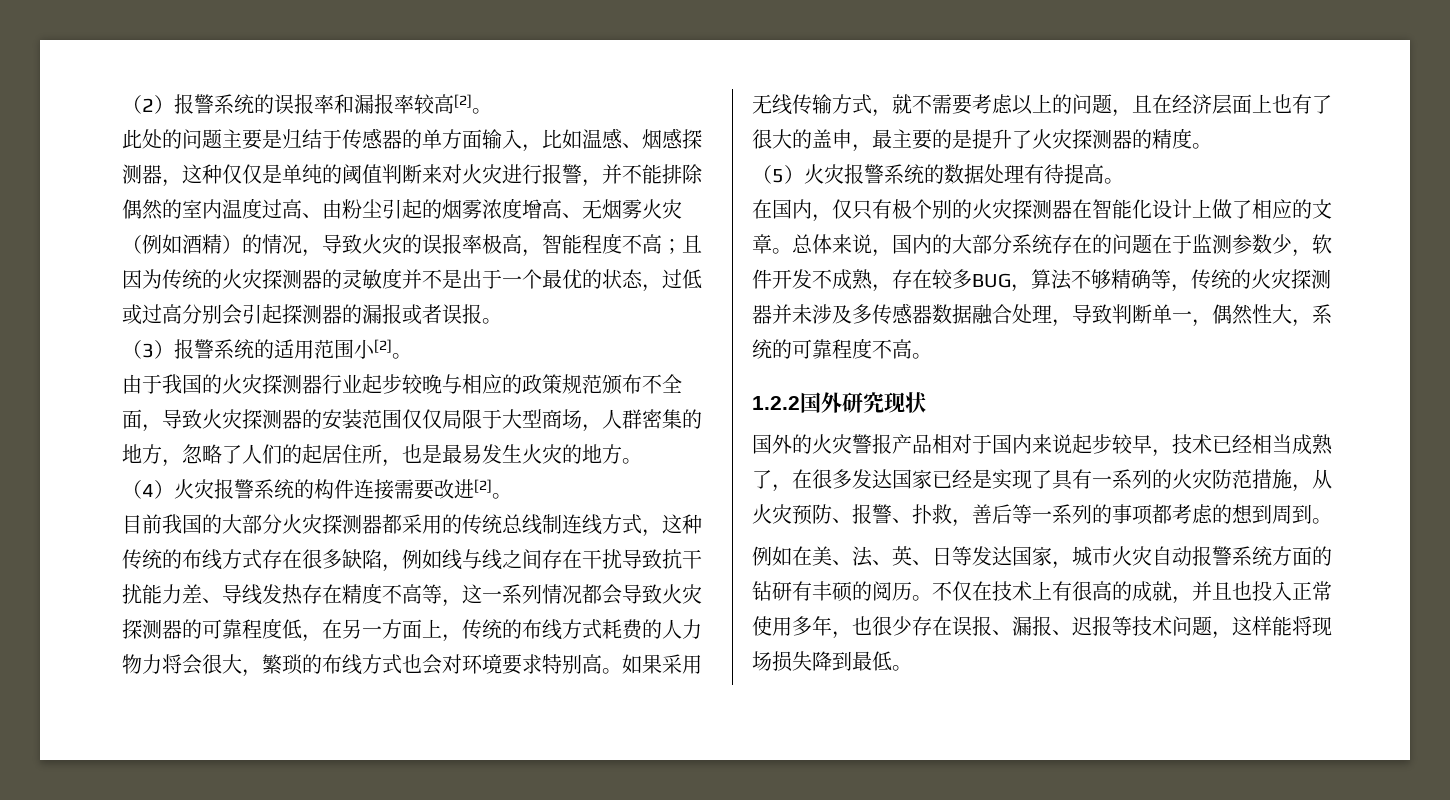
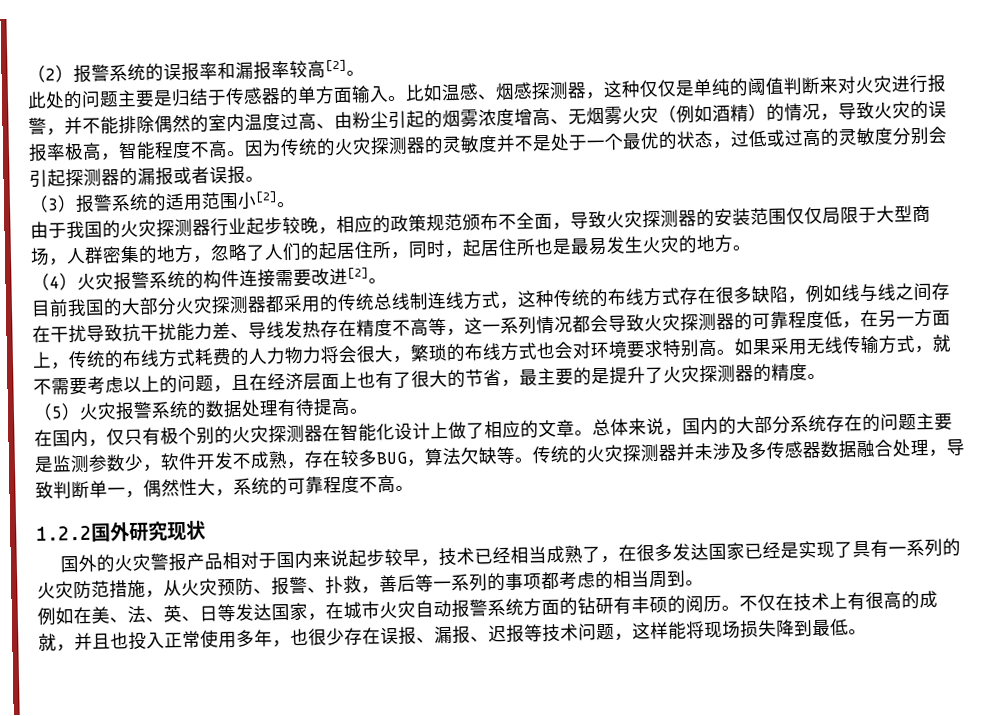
- 此处的问题主要是归结于传感器的单方面输入，比如温感、烟感探测器，这种仅仅是单纯的阈值判断来对火灾进行报警，并不能排除偶然的室内温度过高、由粉尘引起的烟雾浓度增高、无烟雾火灾（例如酒精）的情况，导致火灾的误报率极高，智能程度不高；且因为传统的火灾探测器的灵敏度并不是出于一个最优的状态，过低或过高分别会引起探测器的漏报或者误报。
+ 此处的问题主要是归结于传感器的单方面输入。比如温感、烟感探测器，这种仅仅是单纯的阈值判断来对火灾进行报警，并不能排除偶然的室内温度过高、由粉尘引起的烟雾浓度增高、无烟雾火灾（例如酒精）的情况，导致火灾的误报率极高，智能程度不高。因为传统的火灾探测器的灵敏度并不是处于一个最优的状态，过低或过高的灵敏度分别会引起探测器的漏报或者误报。
- 由于我国的火灾探测器行业起步较晚与相应的政策规范颁布不全面，导致火灾探测器的安装范围仅仅局限于大型商场，人群密集的地方，忽略了人们的起居住所，也是最易发生火灾的地方。
+ 由于我国的火灾探测器行业起步较晚，相应的政策规范颁布不全面，导致火灾探测器的安装范围仅仅局限于大型商场，人群密集的地方，忽略了人们的起居住所，同时，起居住所也是最易发生火灾的地方。
- 如果采用无线传输方式，就不需要考虑以上的问题，且在经济层面上也有了很大的盖申，最主要的是提升了火灾探测器的精度。
+ 如果采用无线传输方式，就不需要考虑以上的问题，且在经济层面上也有了很大的节省，最主要的是提升了火灾探测器的精度。
- 总体来说，国内的大部分系统存在的问题在于监测参数少，软件开发不成熟，存在较多BUG，算法不够精确等，传统的火灾探测器并未涉及多传感器数据融合处理，导致判断单一，偶然性大，系统的可靠程度不高。
+ 总体来说，国内的大部分系统存在的问题主要是监测参数少，软件开发不成熟，存在较多BUG，算法欠缺等。传统的火灾探测器并未涉及多传感器数据融合处理，导致判断单一，偶然性大，系统的可靠程度不高。
- 国外的火灾警报产品相对于国内来说起步较早，技术已经相当成熟了，在很多发达国家已经是实现了具有一系列的火灾防范措施，从火灾预防、报警、扑救，善后等一系列的事项都考虑的想到周到。
+ 国外的火灾警报产品相对于国内来说起步较早，技术已经相当成熟了，在很多发达国家已经是实现了具有一系列的火灾防范措施，从火灾预防、报警、扑救，善后等一系列的事项都考虑的相当周到。
- 例如在美、法、英、日等发达国家，城市火灾自动报警系统方面的钻研有丰硕的阅历。
+ 例如在美、法、英、日等发达国家，在城市火灾自动报警系统方面的钻研有丰硕的阅历。

